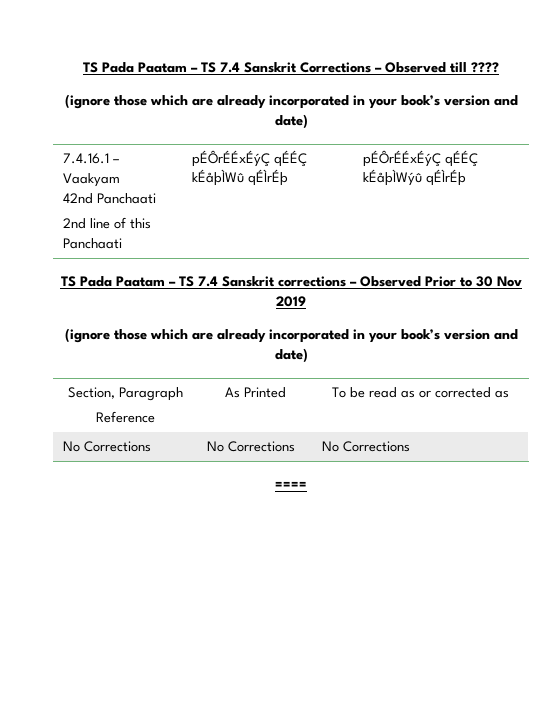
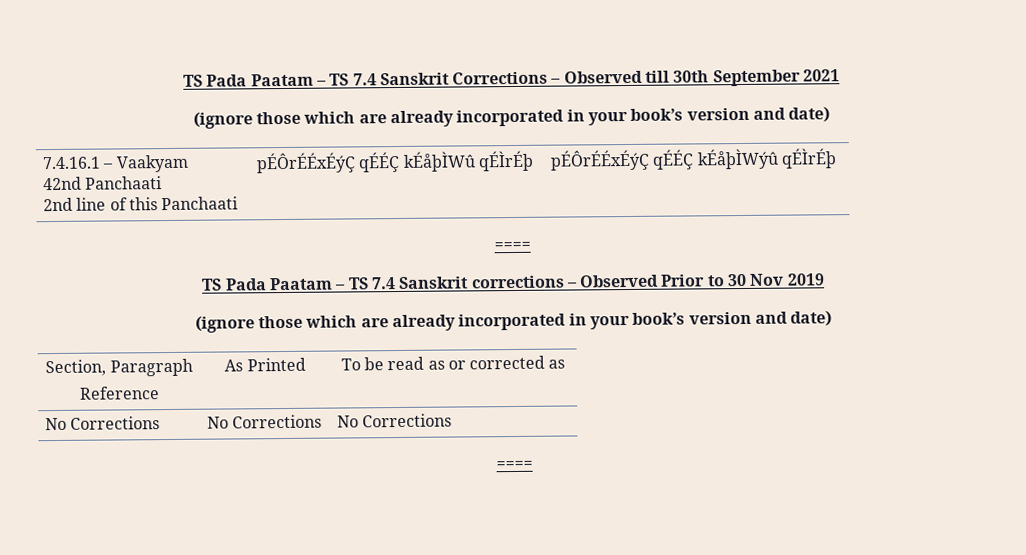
- TS Pada Paatam – TS 7.4 Sanskrit Corrections – Observed till ????
+ TS Pada Paatam – TS 7.4 Sanskrit Corrections – Observed till 30th September 2021
  7.4.16.1 – Vaakyam
  42nd Panchaati
  2nd line of this Panchaati | pÉÔrÉÉxÉýÇ qÉÉÇ kÉåþÌWû qÉÌrÉþ | pÉÔrÉÉxÉýÇ qÉÉÇ kÉåþÌWýû qÉÌrÉþ
+ ====

